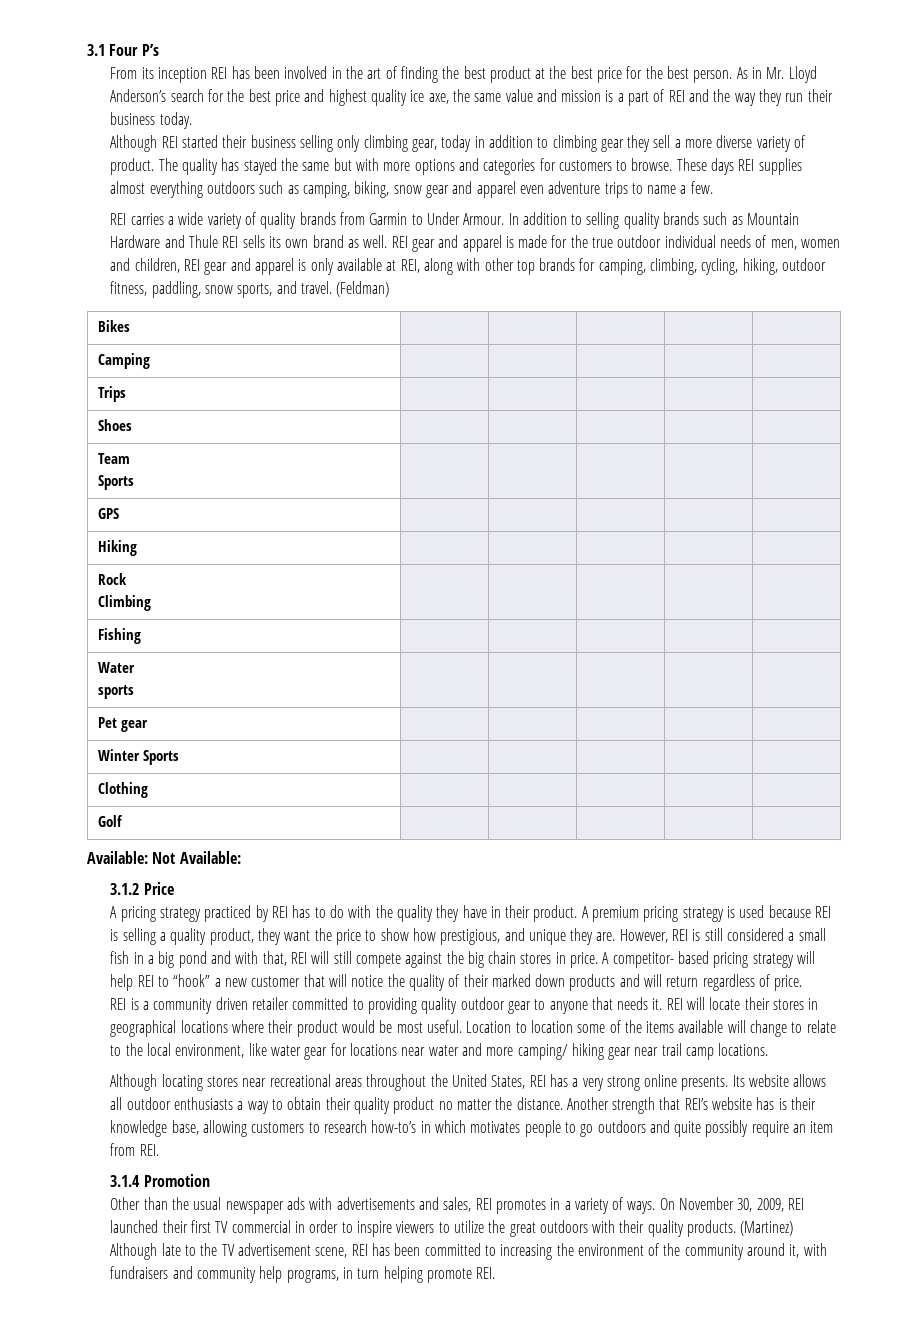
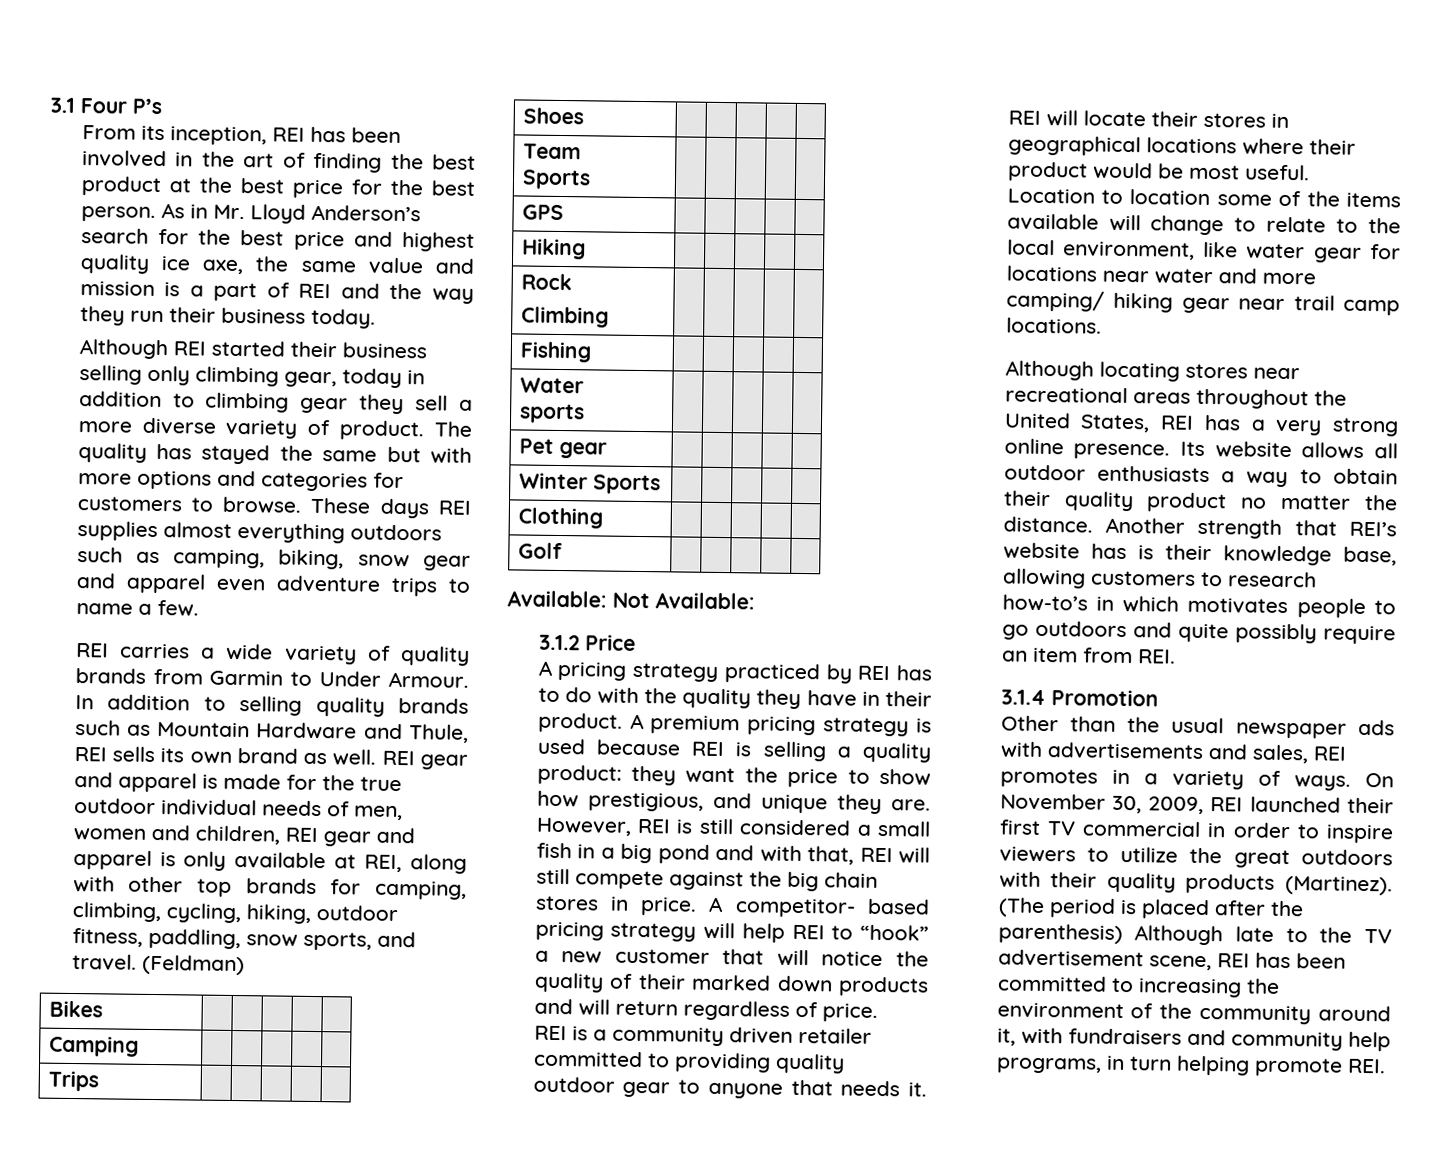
- From its inception REI has been involved in the art of finding the best product at the best price for the best person.
+ From its inception, REI has been involved in the art of finding the best product at the best price for the best person.
- In addition to selling quality brands such as Mountain Hardware and Thule REI sells its own brand as well.
+ In addition to selling quality brands such as Mountain Hardware and Thule, REI sells its own brand as well.
- A premium pricing strategy is used because REI is selling a quality product, they want the price to show how prestigious, and unique they are.
+ A premium pricing strategy is used because REI is selling a quality product: they want the price to show how prestigious, and unique they are.
- Although locating stores near recreational areas throughout the United States, REI has a very strong online presents.
+ Although locating stores near recreational areas throughout the United States, REI has a very strong online presence.
- On November 30, 2009, REI launched their first TV commercial in order to inspire viewers to utilize the great outdoors with their quality products. (Martinez) Although late to the TV advertisement scene, REI has been committed to increasing the environment of the community around it, with fundraisers and community help programs, in turn helping promote REI.
+ On November 30, 2009, REI launched their first TV commercial in order to inspire viewers to utilize the great outdoors with their quality products (Martinez). (The period is placed after the parenthesis) Although late to the TV advertisement scene, REI has been committed to increasing the environment of the community around it, with fundraisers and community help programs, in turn helping promote REI.

